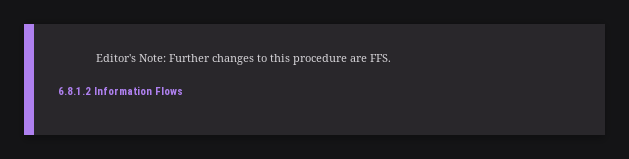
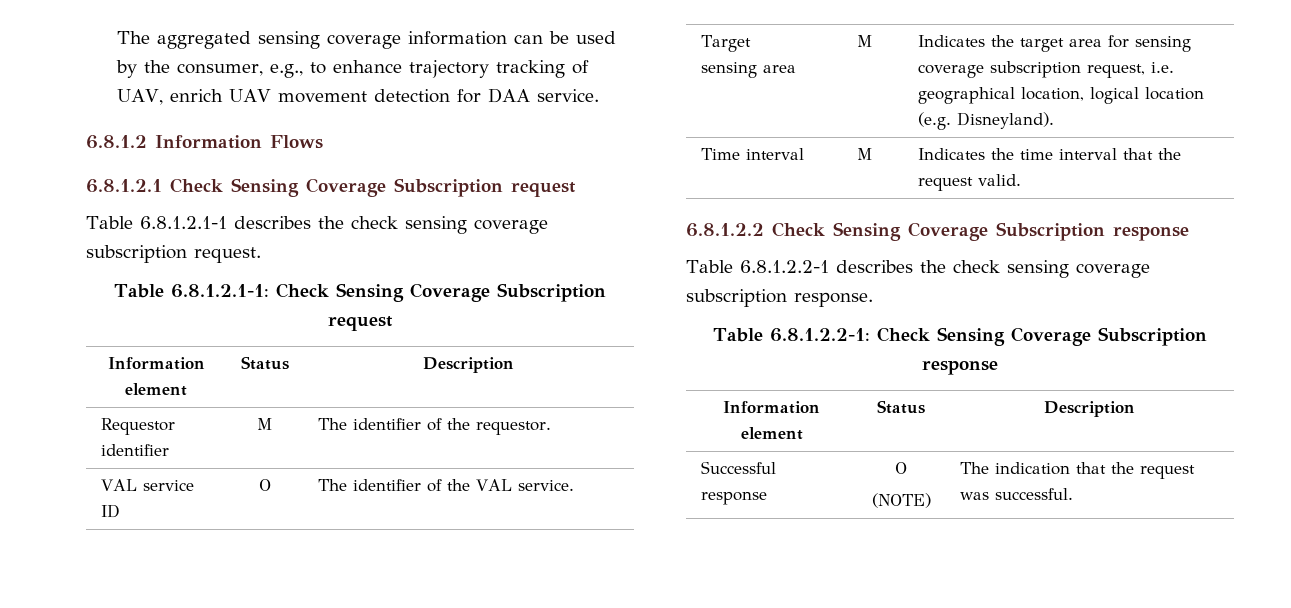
- Editor's Note: Further changes to this procedure are FFS.
+ The aggregated sensing coverage information can be used by the consumer, e.g., to enhance trajectory tracking of UAV, enrich UAV movement detection for DAA service.
  6.8.1.2 Information Flows
+ 6.8.1.2.1 Check Sensing Coverage Subscription request
+ Table 6.8.1.2.1-1 describes the check sensing coverage subscription request.
+ Table 6.8.1.2.1-1: Check Sensing Coverage Subscription request
+ Information element | Status | Description
+ Requestor identifier | M | The identifier of the requestor.
+ VAL service ID | O | The identifier of the VAL service.
+ Target sensing area | M | Indicates the target area for sensing coverage subscription request, i.e. geographical location, logical location (e.g. Disneyland).
+ Time interval | M | Indicates the time interval that the request valid.
+ 6.8.1.2.2 Check Sensing Coverage Subscription response
+ Table 6.8.1.2.2-1 describes the check sensing coverage subscription response.
+ Table 6.8.1.2.2-1: Check Sensing Coverage Subscription response
+ Information element | Status | Description
+ Successful response | O
+ (NOTE) | The indication that the request was successful.

